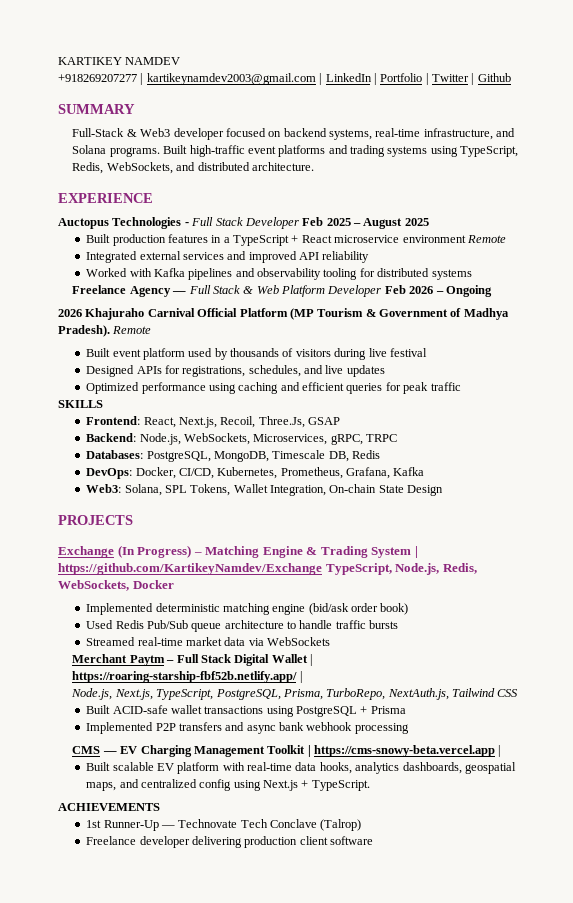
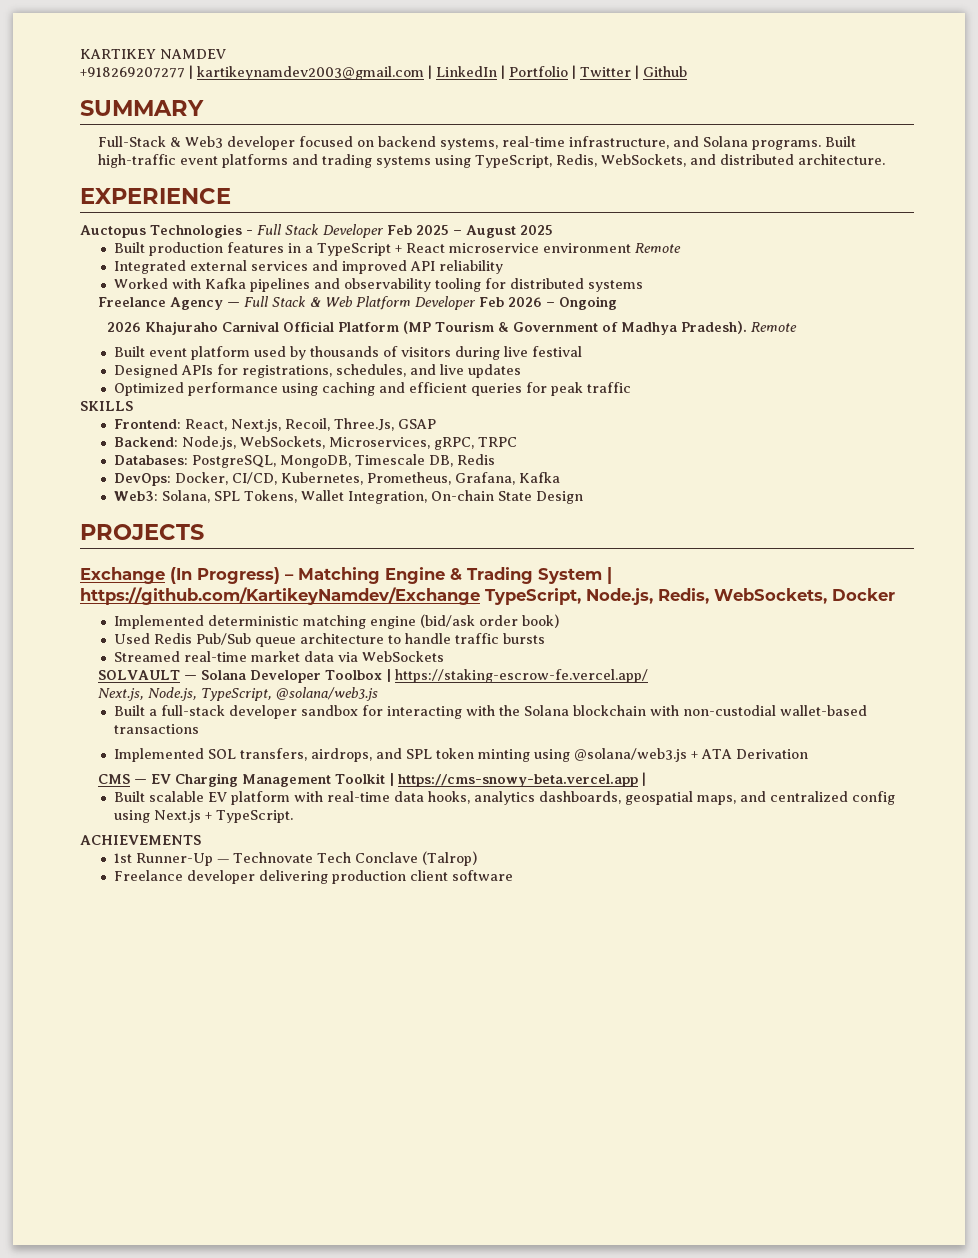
- Merchant Paytm – Full Stack Digital Wallet | https://roaring-starship-fbf52b.netlify.app/ |
- Node.js, Next.js, TypeScript, PostgreSQL, Prisma, TurboRepo, NextAuth.js, Tailwind CSS
- Built ACID-safe wallet transactions using PostgreSQL + Prisma
- Implemented P2P transfers and async bank webhook processing
+ SOLVAULT — Solana Developer Toolbox | https://staking-escrow-fe.vercel.app/
+ Next.js, Node.js, TypeScript, @solana/web3.js
+ Built a full-stack developer sandbox for interacting with the Solana blockchain with non-custodial wallet-based transactions
+ Implemented SOL transfers, airdrops, and SPL token minting using @solana/web3.js + ATA Derivation

